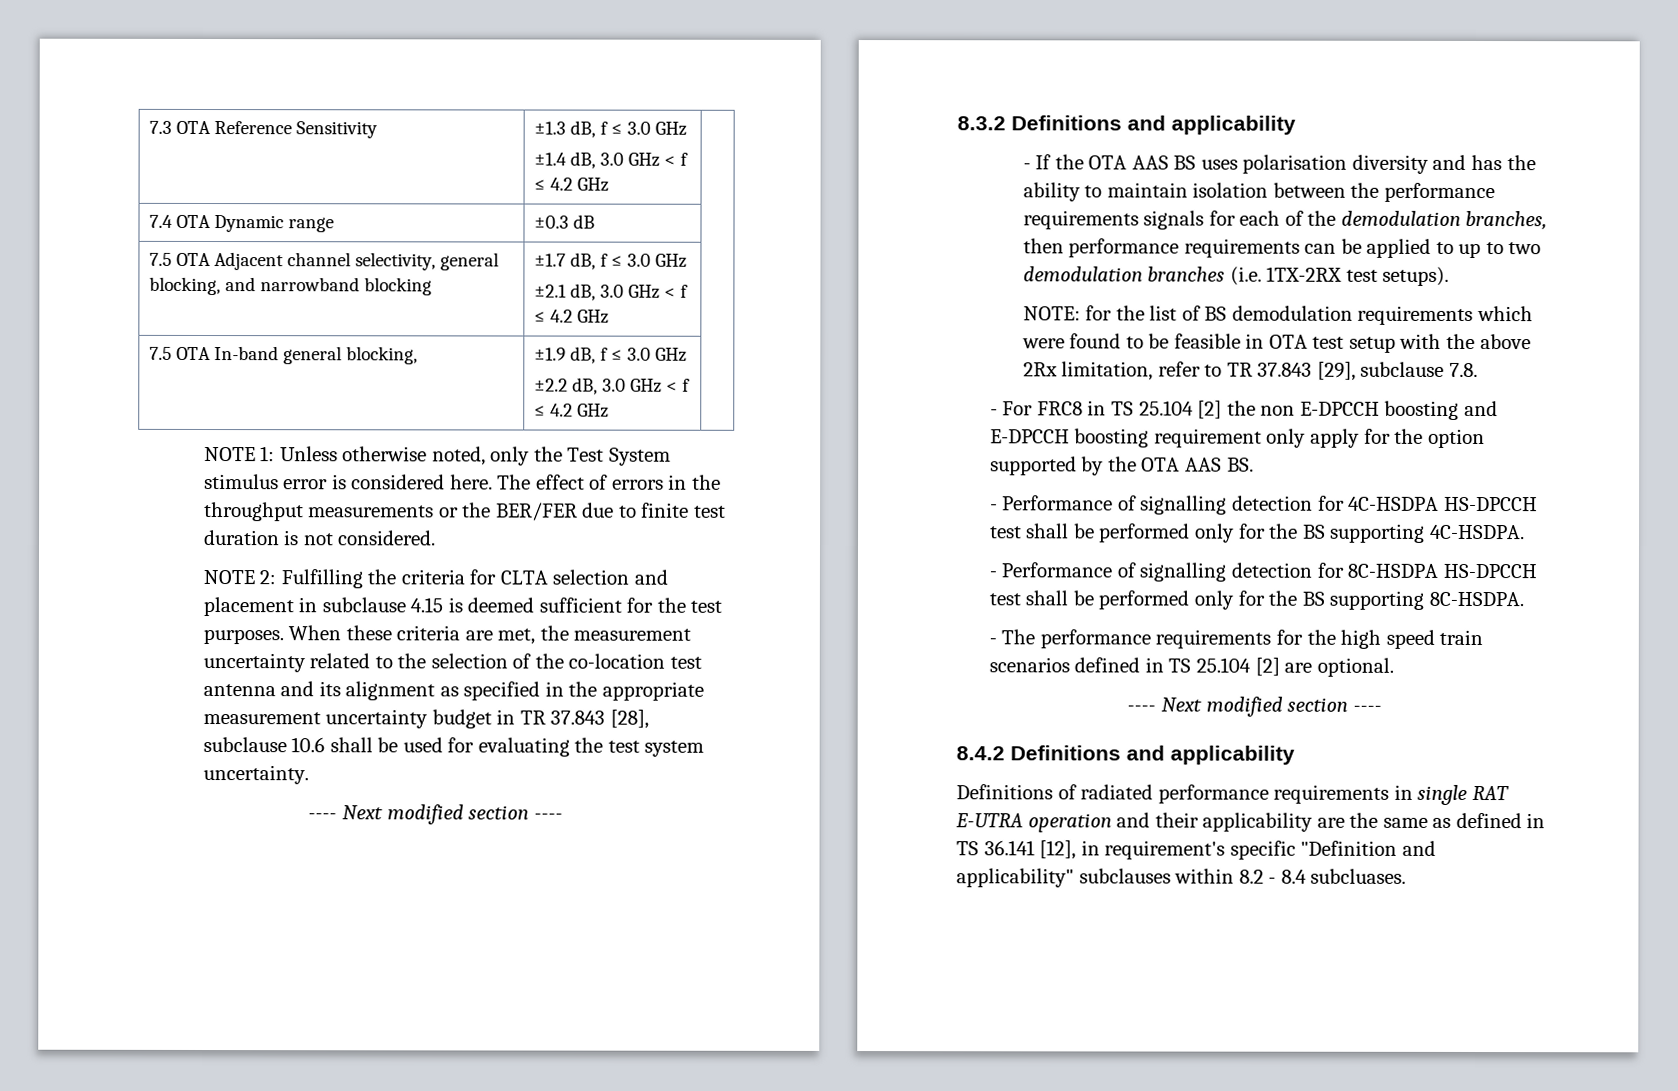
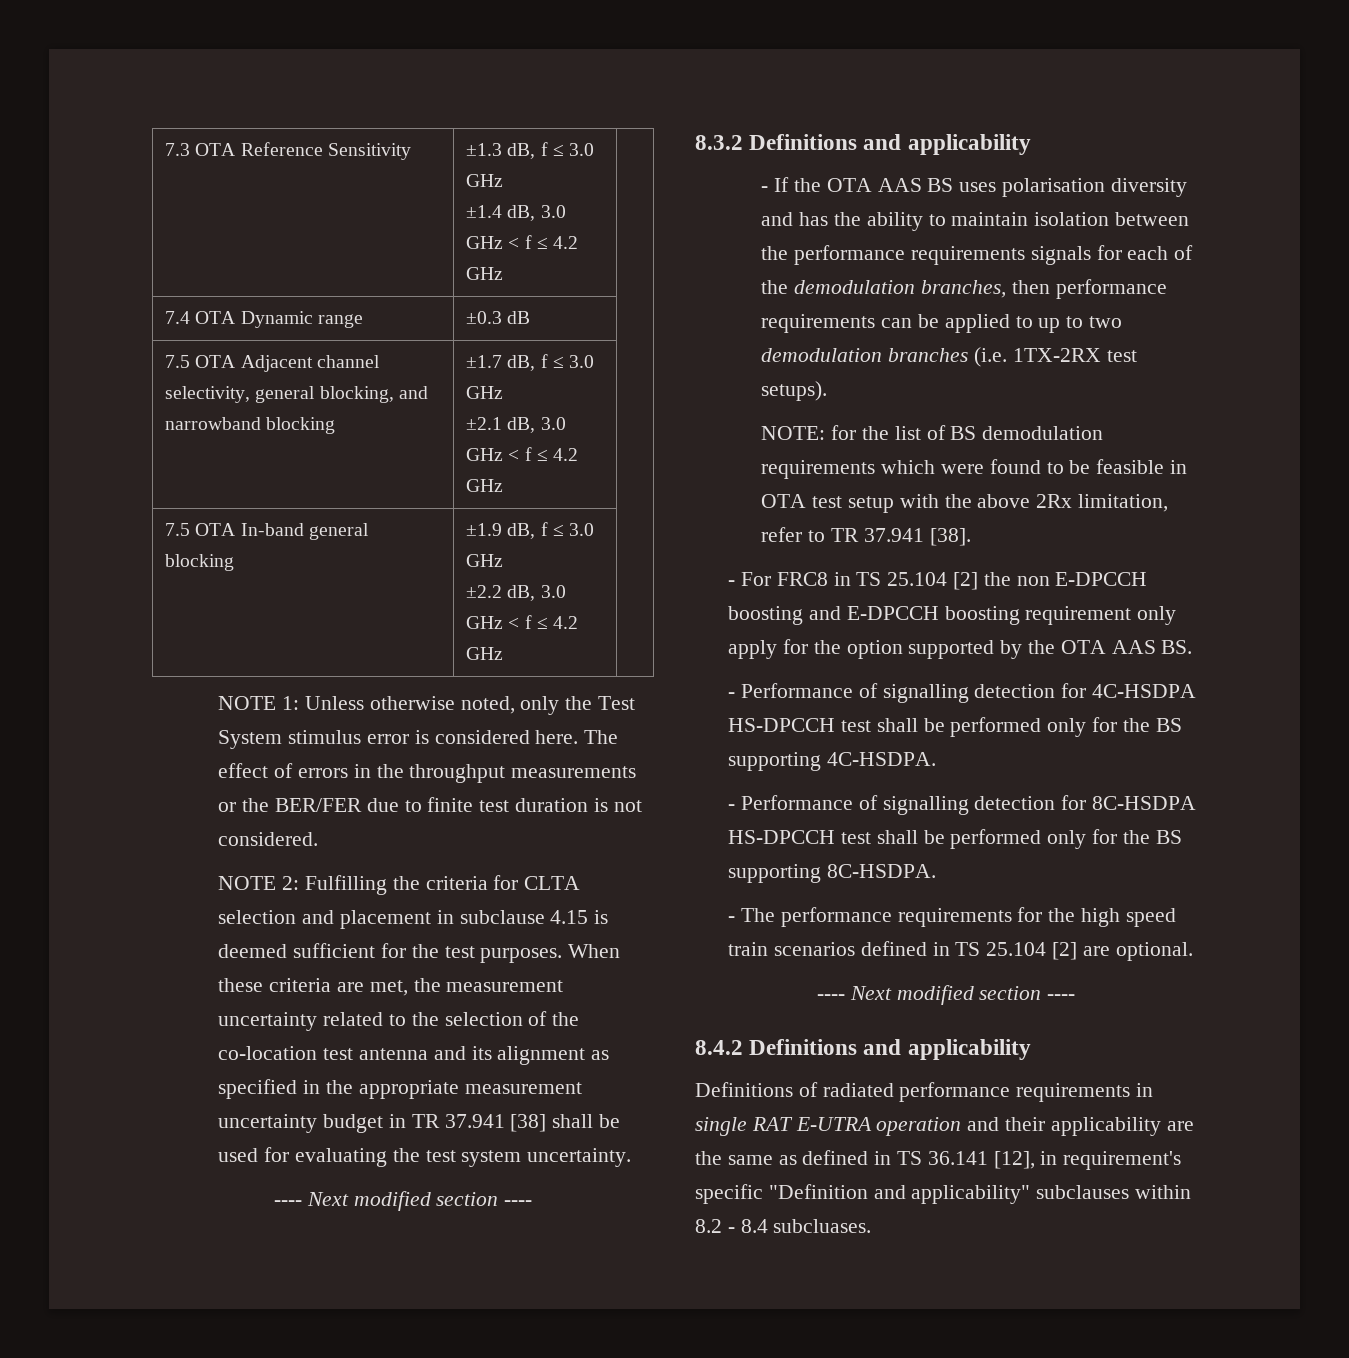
- 7.5 OTA In-band general blocking, | ±1.9 dB, f ≤ 3.0 GHz
+ 7.5 OTA In-band general blocking | ±1.9 dB, f ≤ 3.0 GHz
- When these criteria are met, the measurement uncertainty related to the selection of the co-location test antenna and its alignment as specified in the appropriate measurement uncertainty budget in TR 37.843 [28], subclause 10.6 shall be used for evaluating the test system uncertainty.
+ When these criteria are met, the measurement uncertainty related to the selection of the co-location test antenna and its alignment as specified in the appropriate measurement uncertainty budget in TR 37.941 [38] shall be used for evaluating the test system uncertainty.
- NOTE: for the list of BS demodulation requirements which were found to be feasible in OTA test setup with the above 2Rx limitation, refer to TR 37.843 [29], subclause 7.8.
+ NOTE: for the list of BS demodulation requirements which were found to be feasible in OTA test setup with the above 2Rx limitation, refer to TR 37.941 [38].

